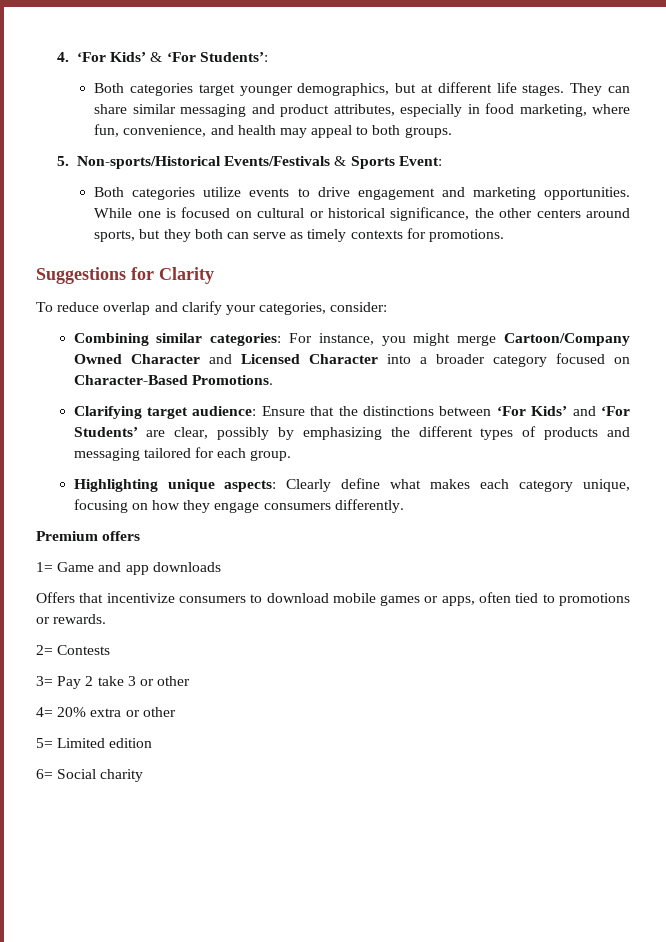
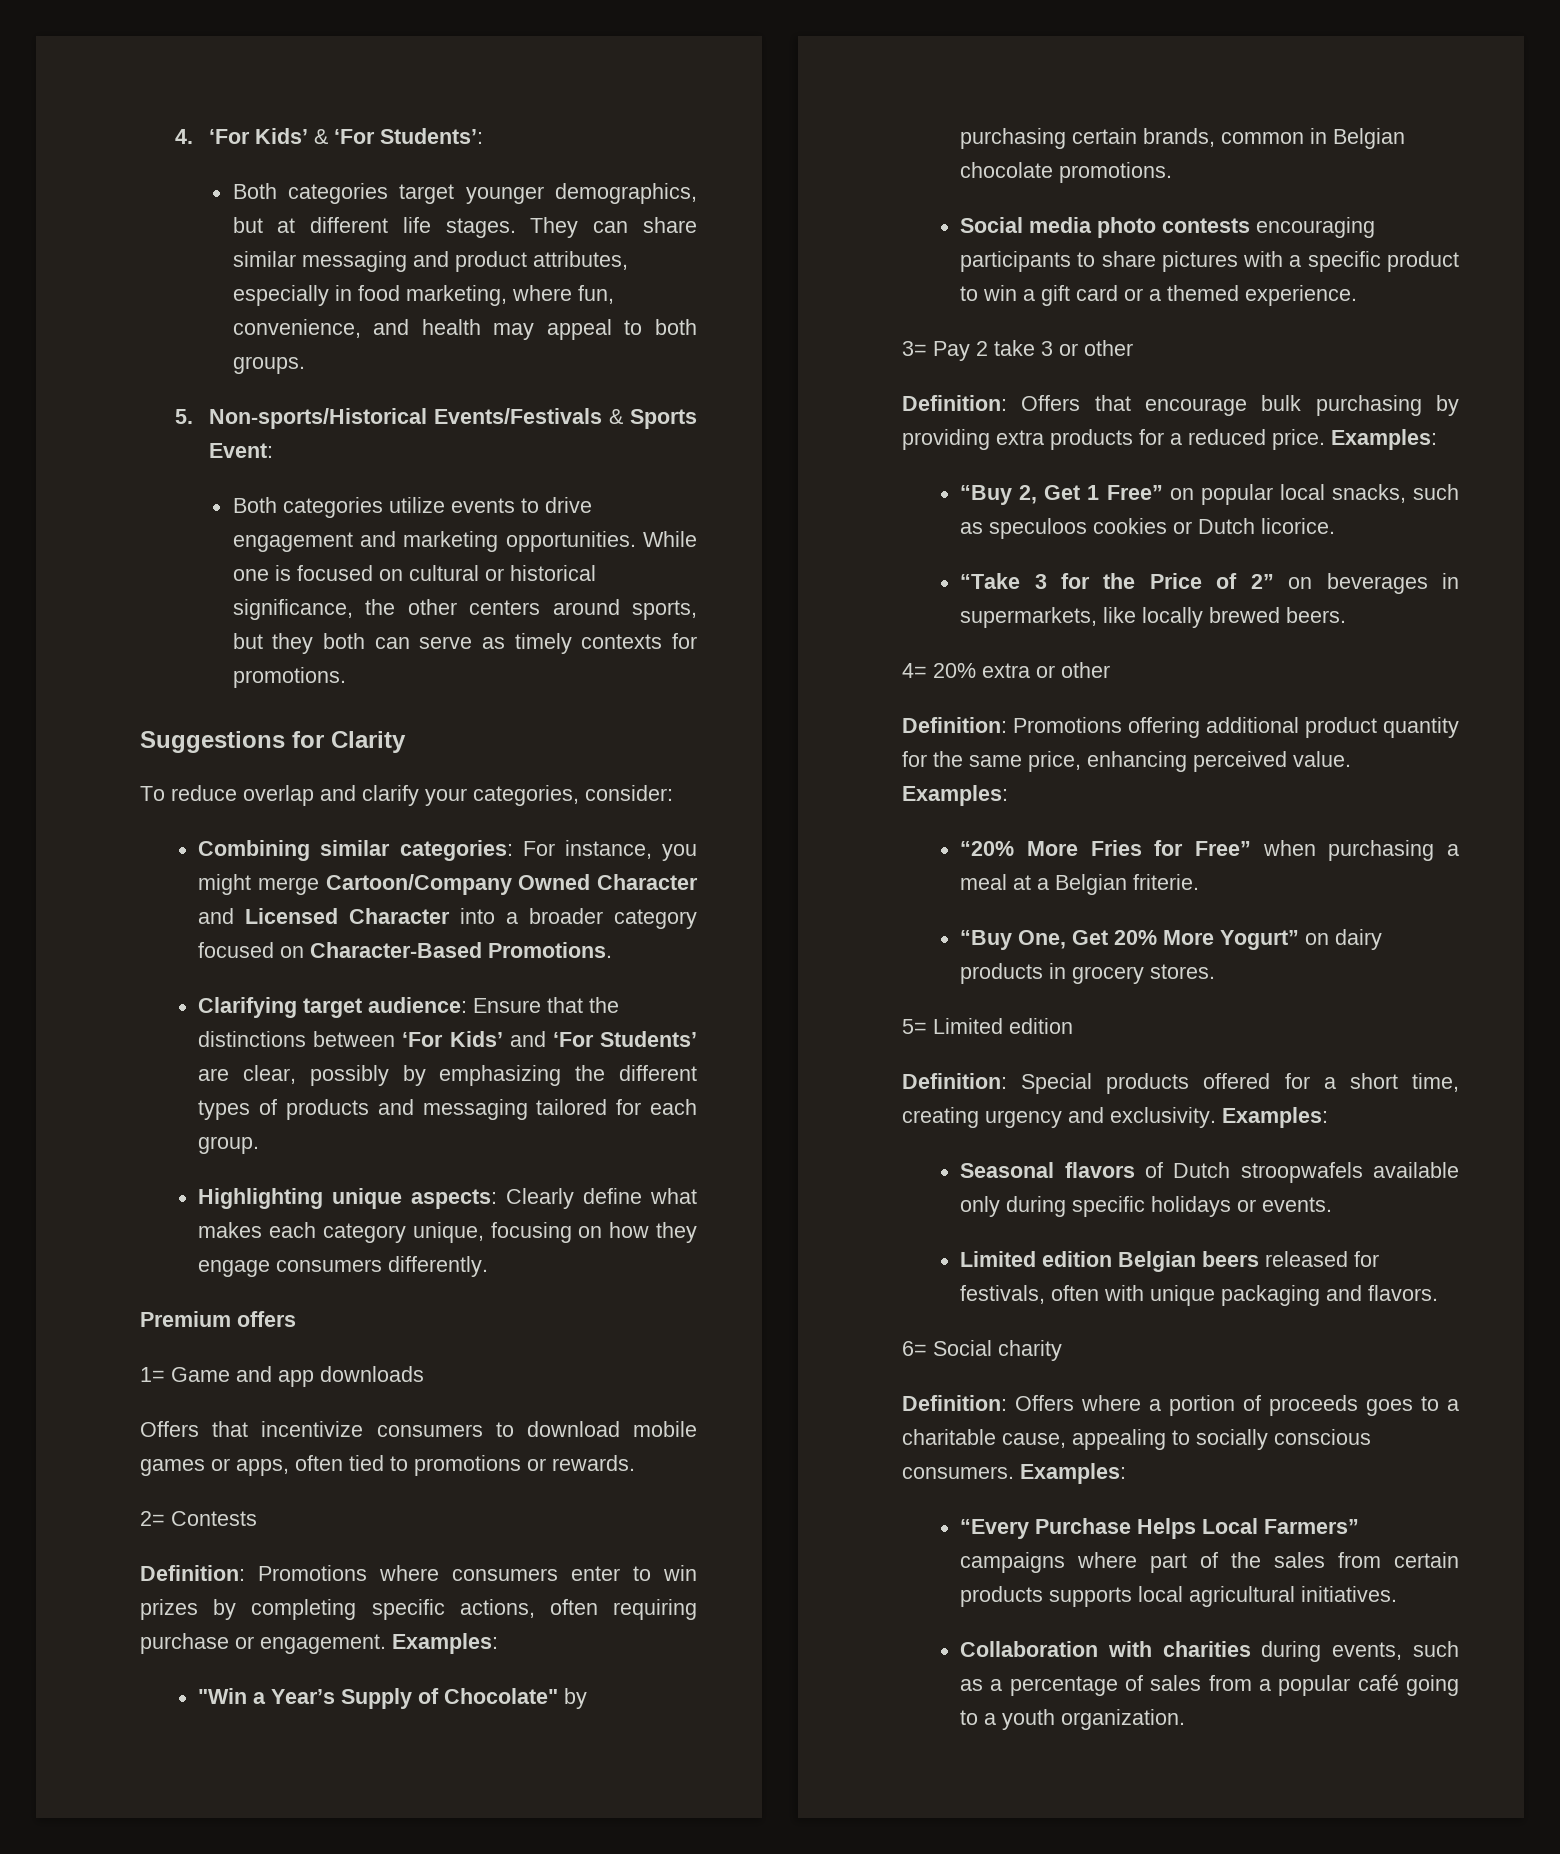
+ Definition: Promotions where consumers enter to win prizes by completing specific actions, often requiring purchase or engagement. Examples:
+ "Win a Year’s Supply of Chocolate" by purchasing certain brands, common in Belgian chocolate promotions.
+ Social media photo contests encouraging participants to share pictures with a specific product to win a gift card or a themed experience.
+ Definition: Offers that encourage bulk purchasing by providing extra products for a reduced price. Examples:
+ “Buy 2, Get 1 Free” on popular local snacks, such as speculoos cookies or Dutch licorice.
+ “Take 3 for the Price of 2” on beverages in supermarkets, like locally brewed beers.
+ Definition: Promotions offering additional product quantity for the same price, enhancing perceived value. Examples:
+ “20% More Fries for Free” when purchasing a meal at a Belgian friterie.
+ “Buy One, Get 20% More Yogurt” on dairy products in grocery stores.
  5= Limited edition
+ Definition: Special products offered for a short time, creating urgency and exclusivity. Examples:
+ Seasonal flavors of Dutch stroopwafels available only during specific holidays or events.
+ Limited edition Belgian beers released for festivals, often with unique packaging and flavors.
  6= Social charity
+ Definition: Offers where a portion of proceeds goes to a charitable cause, appealing to socially conscious consumers. Examples:
+ “Every Purchase Helps Local Farmers” campaigns where part of the sales from certain products supports local agricultural initiatives.
+ Collaboration with charities during events, such as a percentage of sales from a popular café going to a youth organization.

